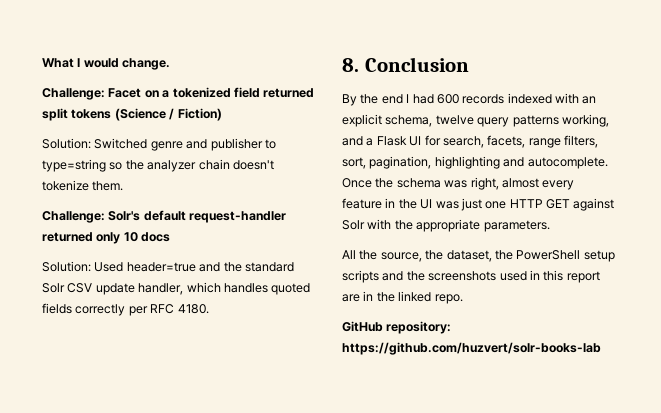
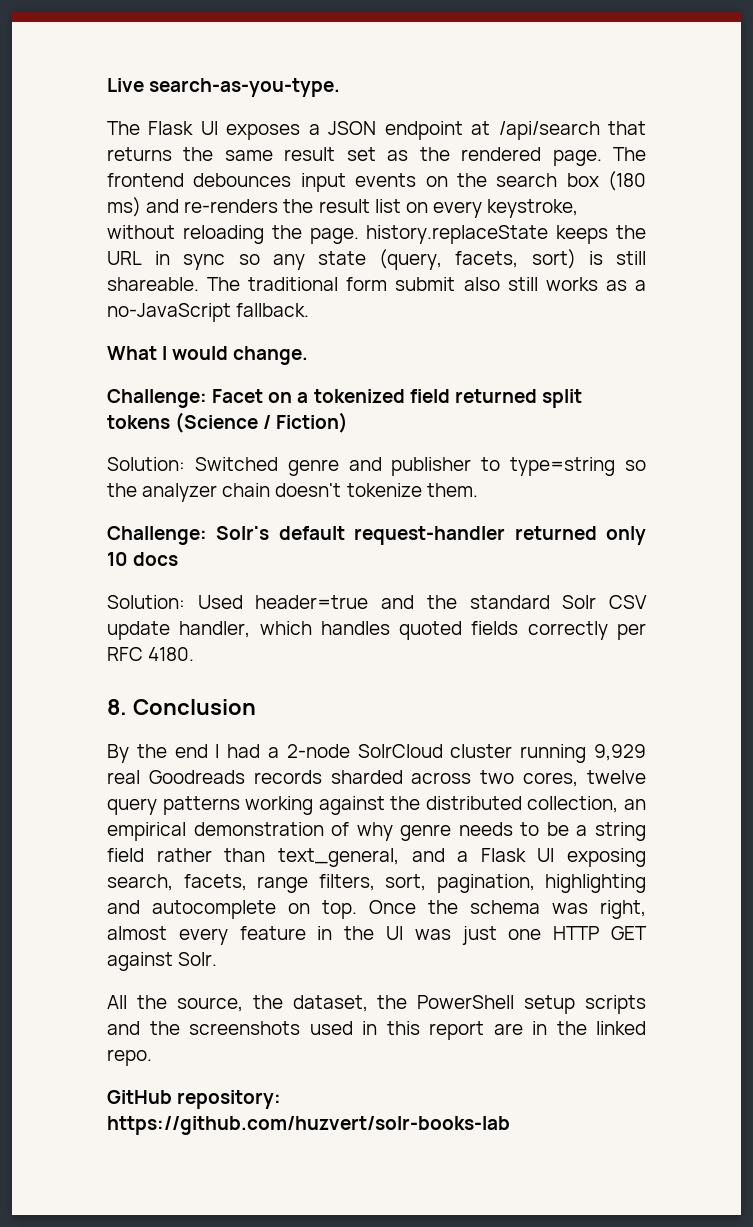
+ Live search-as-you-type.
+ The Flask UI exposes a JSON endpoint at /api/search that returns the same result set as the rendered page. The frontend debounces input events on the search box (180 ms) and re-renders the result list on every keystroke, without reloading the page. history.replaceState keeps the URL in sync so any state (query, facets, sort) is still shareable. The traditional form submit also still works as a no-JavaScript fallback.
- By the end I had 600 records indexed with an explicit schema, twelve query patterns working, and a Flask UI for search, facets, range filters, sort, pagination, highlighting and autocomplete.
+ By the end I had a 2-node SolrCloud cluster running 9,929 real Goodreads records sharded across two cores, twelve query patterns working against the distributed collection, an empirical demonstration of why genre needs to be a string field rather than text_general, and a Flask UI exposing search, facets, range filters, sort, pagination, highlighting and autocomplete on top.
- Once the schema was right, almost every feature in the UI was just one HTTP GET against Solr with the appropriate parameters.
+ Once the schema was right, almost every feature in the UI was just one HTTP GET against Solr.

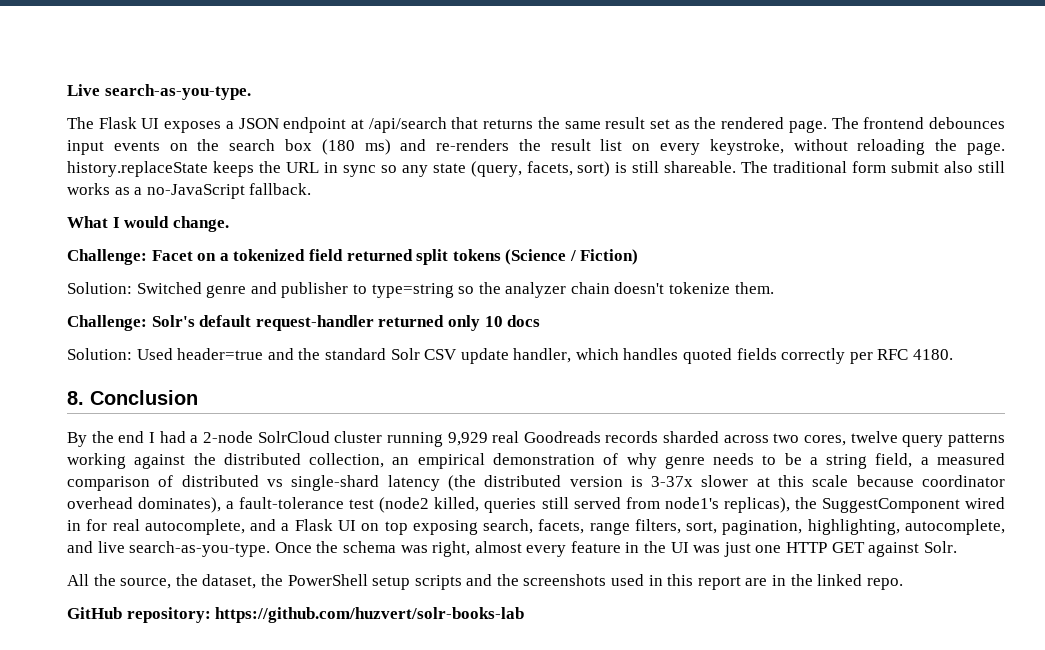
- By the end I had a 2-node SolrCloud cluster running 9,929 real Goodreads records sharded across two cores, twelve query patterns working against the distributed collection, an empirical demonstration of why genre needs to be a string field rather than text_general, and a Flask UI exposing search, facets, range filters, sort, pagination, highlighting and autocomplete on top.
+ By the end I had a 2-node SolrCloud cluster running 9,929 real Goodreads records sharded across two cores, twelve query patterns working against the distributed collection, an empirical demonstration of why genre needs to be a string field, a measured comparison of distributed vs single-shard latency (the distributed version is 3-37x slower at this scale because coordinator overhead dominates), a fault-tolerance test (node2 killed, queries still served from node1's replicas), the SuggestComponent wired in for real autocomplete, and a Flask UI on top exposing search, facets, range filters, sort, pagination, highlighting, autocomplete, and live search-as-you-type.

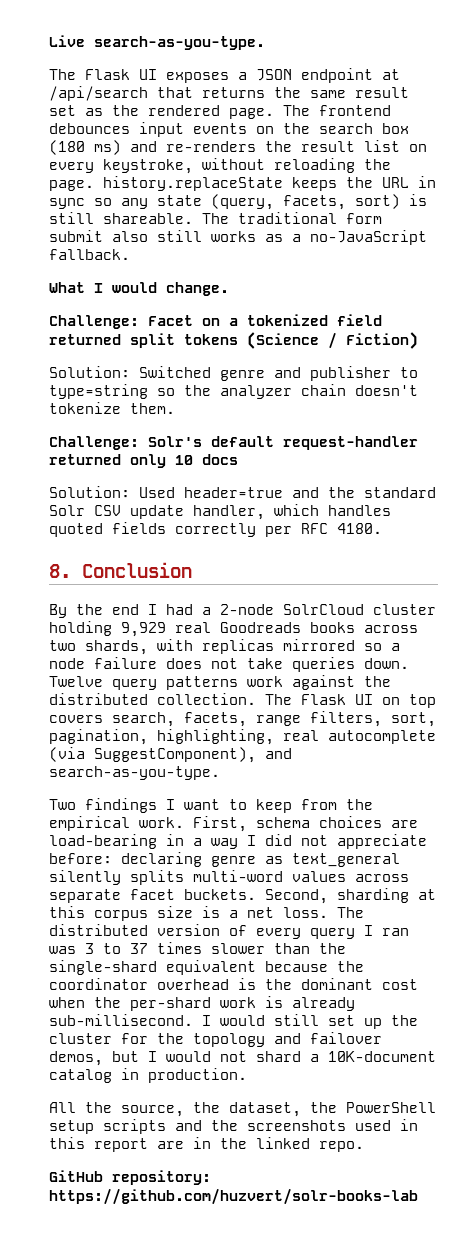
- By the end I had a 2-node SolrCloud cluster running 9,929 real Goodreads records sharded across two cores, twelve query patterns working against the distributed collection, an empirical demonstration of why genre needs to be a string field, a measured comparison of distributed vs single-shard latency (the distributed version is 3-37x slower at this scale because coordinator overhead dominates), a fault-tolerance test (node2 killed, queries still served from node1's replicas), the SuggestComponent wired in for real autocomplete, and a Flask UI on top exposing search, facets, range filters, sort, pagination, highlighting, autocomplete, and live search-as-you-type. Once the schema was right, almost every feature in the UI was just one HTTP GET against Solr.
+ By the end I had a 2-node SolrCloud cluster holding 9,929 real Goodreads books across two shards, with replicas mirrored so a node failure does not take queries down. Twelve query patterns work against the distributed collection. The Flask UI on top covers search, facets, range filters, sort, pagination, highlighting, real autocomplete (via SuggestComponent), and search-as-you-type.
+ Two findings I want to keep from the empirical work. First, schema choices are load-bearing in a way I did not appreciate before: declaring genre as text_general silently splits multi-word values across separate facet buckets. Second, sharding at this corpus size is a net loss. The distributed version of every query I ran was 3 to 37 times slower than the single-shard equivalent because the coordinator overhead is the dominant cost when the per-shard work is already sub-millisecond. I would still set up the cluster for the topology and failover demos, but I would not shard a 10K-document catalog in production.

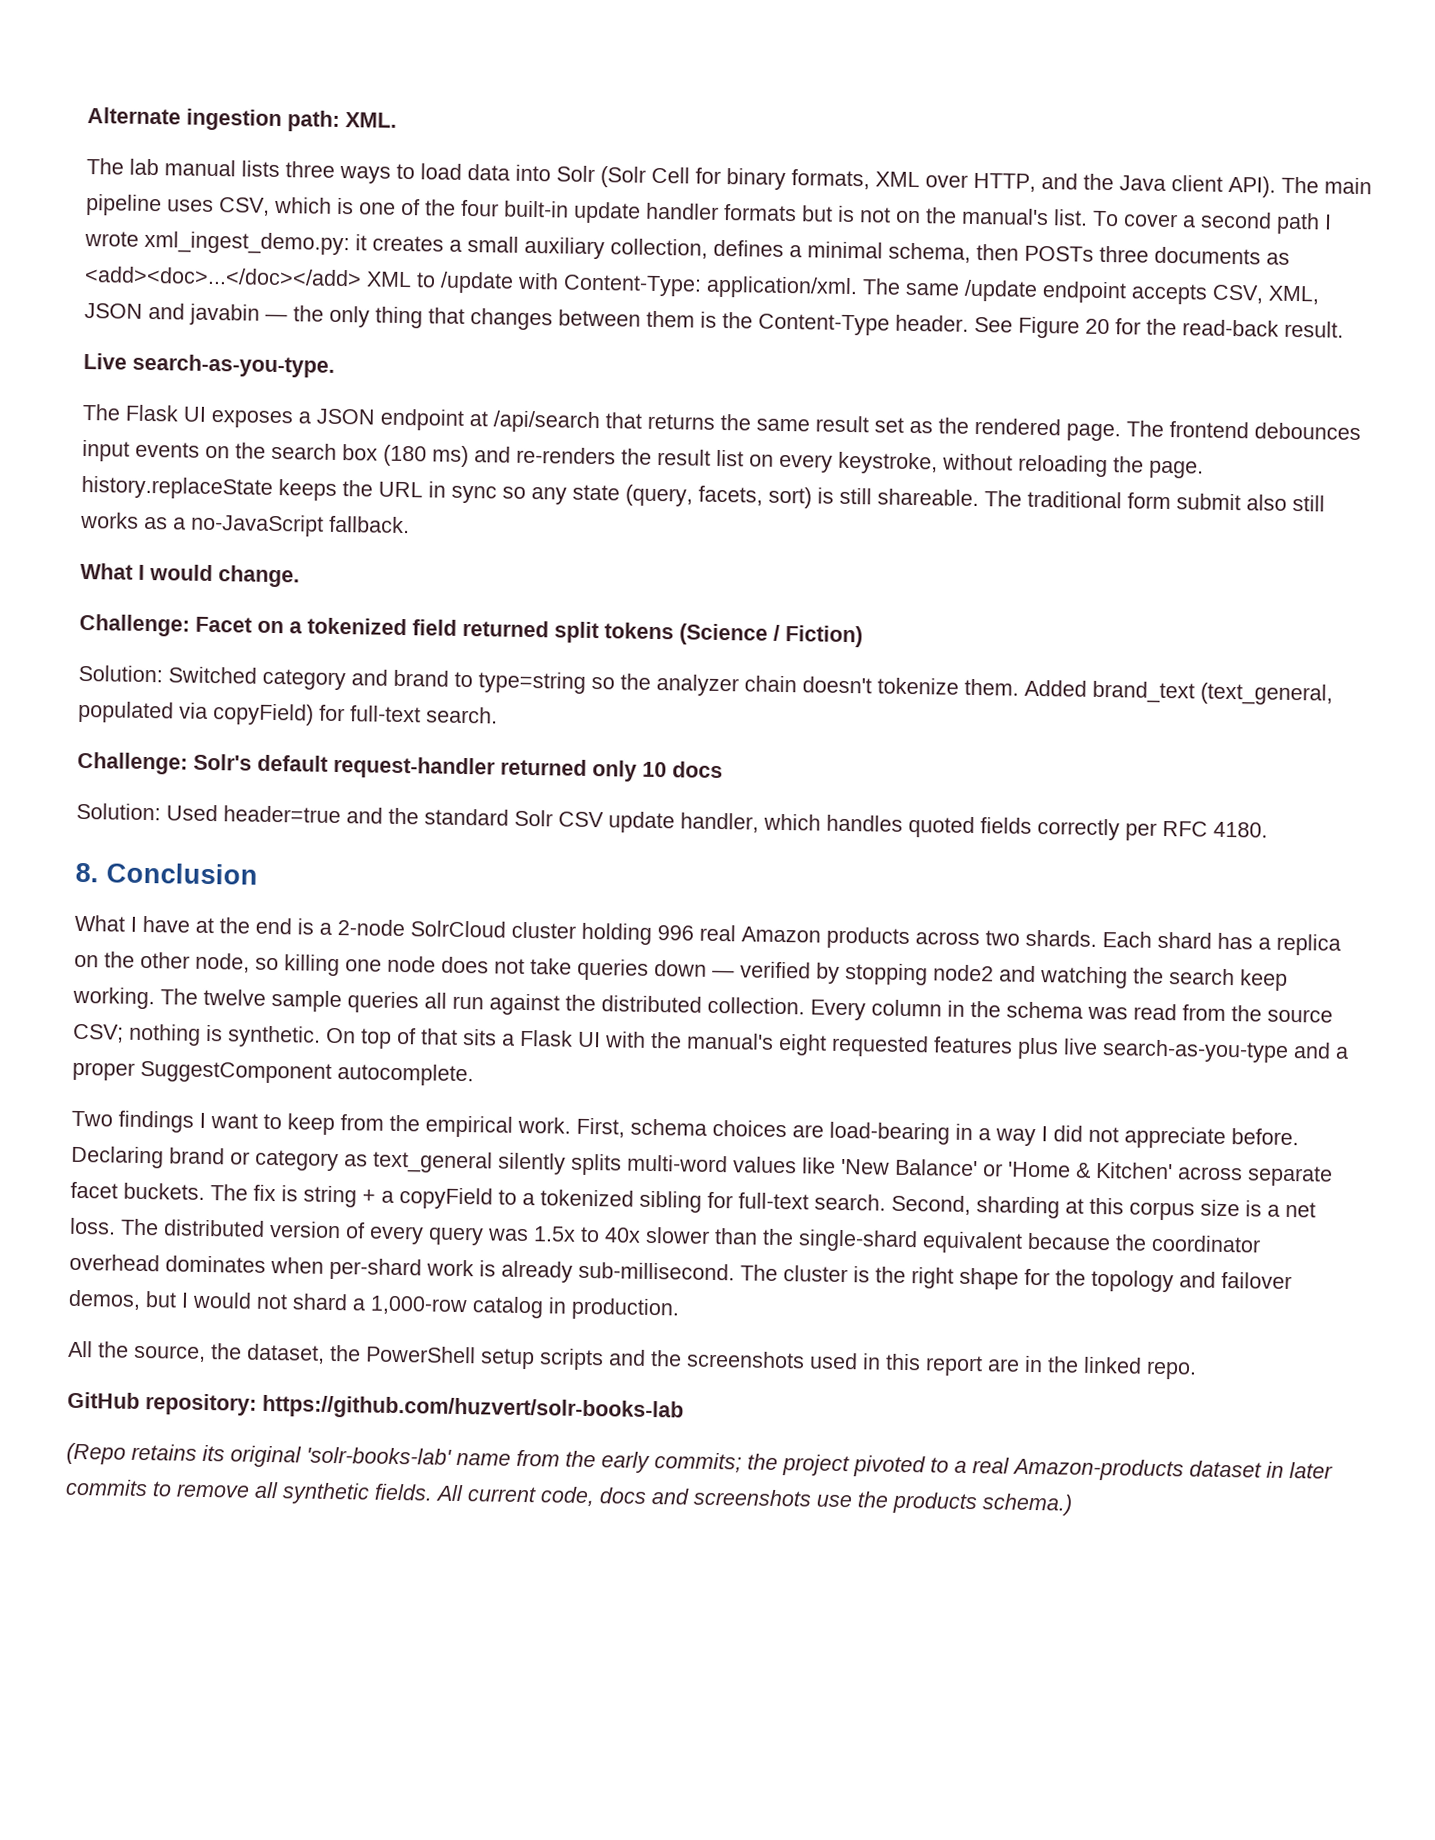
+ Alternate ingestion path: XML.
+ The lab manual lists three ways to load data into Solr (Solr Cell for binary formats, XML over HTTP, and the Java client API). The main pipeline uses CSV, which is one of the four built-in update handler formats but is not on the manual's list. To cover a second path I wrote xml_ingest_demo.py: it creates a small auxiliary collection, defines a minimal schema, then POSTs three documents as <add><doc>...</doc></add> XML to /update with Content-Type: application/xml. The same /update endpoint accepts CSV, XML, JSON and javabin — the only thing that changes between them is the Content-Type header. See Figure 20 for the read-back result.
- Solution: Switched genre and publisher to type=string so the analyzer chain doesn't tokenize them.
+ Solution: Switched category and brand to type=string so the analyzer chain doesn't tokenize them. Added brand_text (text_general, populated via copyField) for full-text search.
- By the end I had a 2-node SolrCloud cluster holding 9,929 real Goodreads books across two shards, with replicas mirrored so a node failure does not take queries down. Twelve query patterns work against the distributed collection. The Flask UI on top covers search, facets, range filters, sort, pagination, highlighting, real autocomplete (via SuggestComponent), and search-as-you-type.
+ What I have at the end is a 2-node SolrCloud cluster holding 996 real Amazon products across two shards. Each shard has a replica on the other node, so killing one node does not take queries down — verified by stopping node2 and watching the search keep working. The twelve sample queries all run against the distributed collection. Every column in the schema was read from the source CSV; nothing is synthetic. On top of that sits a Flask UI with the manual's eight requested features plus live search-as-you-type and a proper SuggestComponent autocomplete.
- First, schema choices are load-bearing in a way I did not appreciate before: declaring genre as text_general silently splits multi-word values across separate facet buckets.
+ First, schema choices are load-bearing in a way I did not appreciate before. Declaring brand or category as text_general silently splits multi-word values like 'New Balance' or 'Home & Kitchen' across separate facet buckets. The fix is string + a copyField to a tokenized sibling for full-text search.
- The distributed version of every query I ran was 3 to 37 times slower than the single-shard equivalent because the coordinator overhead is the dominant cost when the per-shard work is already sub-millisecond.
+ The distributed version of every query was 1.5x to 40x slower than the single-shard equivalent because the coordinator overhead dominates when per-shard work is already sub-millisecond.
- I would still set up the cluster for the topology and failover demos, but I would not shard a 10K-document catalog in production.
+ The cluster is the right shape for the topology and failover demos, but I would not shard a 1,000-row catalog in production.
+ (Repo retains its original 'solr-books-lab' name from the early commits; the project pivoted to a real Amazon-products dataset in later commits to remove all synthetic fields. All current code, docs and screenshots use the products schema.)

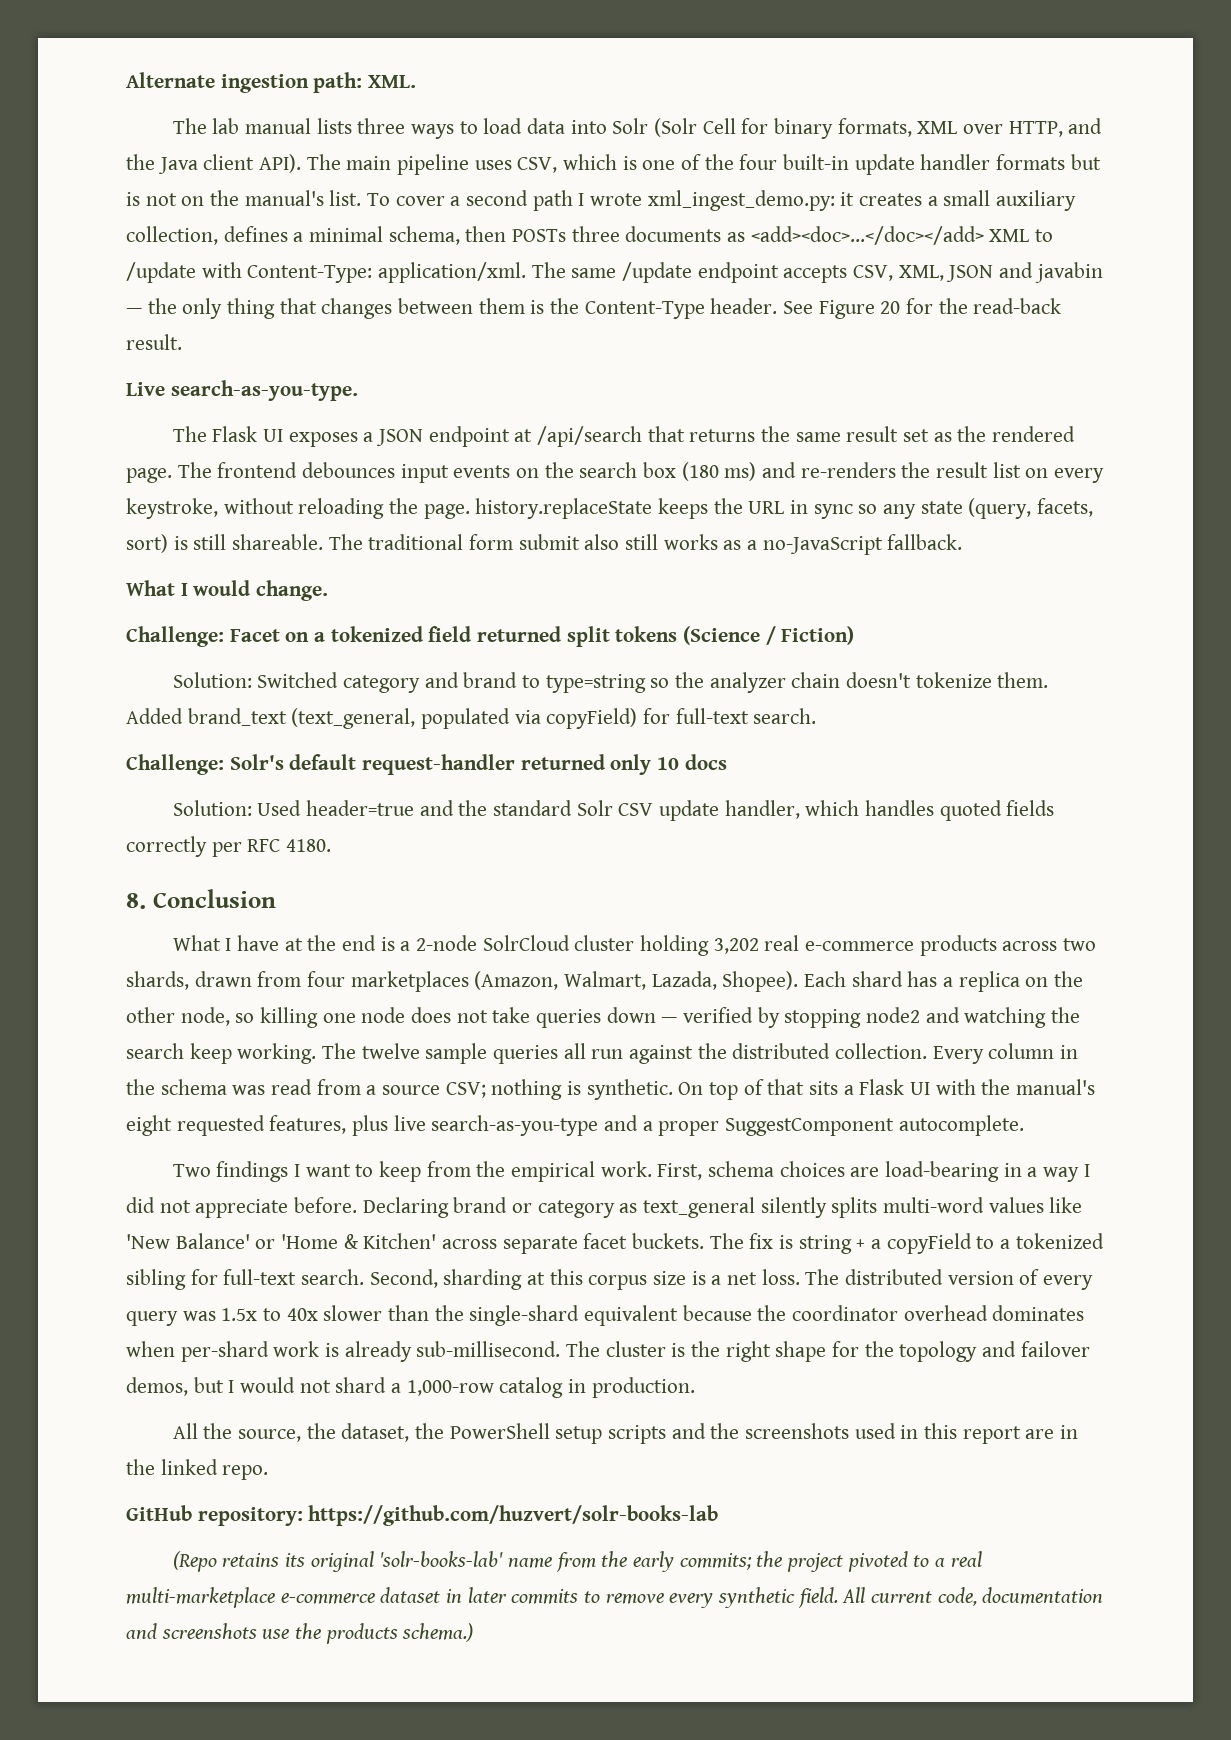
- What I have at the end is a 2-node SolrCloud cluster holding 996 real Amazon products across two shards.
+ What I have at the end is a 2-node SolrCloud cluster holding 3,202 real e-commerce products across two shards, drawn from four marketplaces (Amazon, Walmart, Lazada, Shopee).
- Every column in the schema was read from the source CSV; nothing is synthetic.
+ Every column in the schema was read from a source CSV; nothing is synthetic.
- On top of that sits a Flask UI with the manual's eight requested features plus live search-as-you-type and a proper SuggestComponent autocomplete.
+ On top of that sits a Flask UI with the manual's eight requested features, plus live search-as-you-type and a proper SuggestComponent autocomplete.
- (Repo retains its original 'solr-books-lab' name from the early commits; the project pivoted to a real Amazon-products dataset in later commits to remove all synthetic fields.
+ (Repo retains its original 'solr-books-lab' name from the early commits; the project pivoted to a real multi-marketplace e-commerce dataset in later commits to remove every synthetic field.
- All current code, docs and screenshots use the products schema.)
+ All current code, documentation and screenshots use the products schema.)

